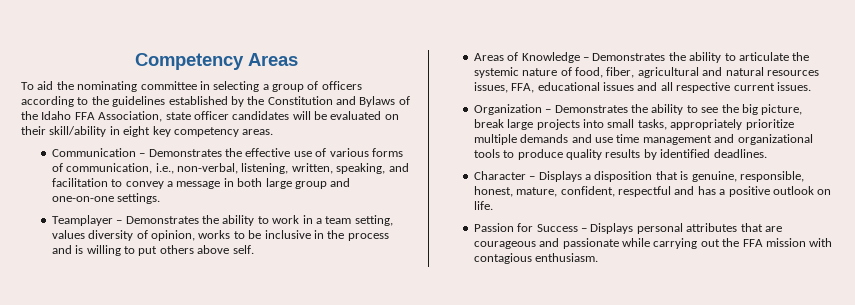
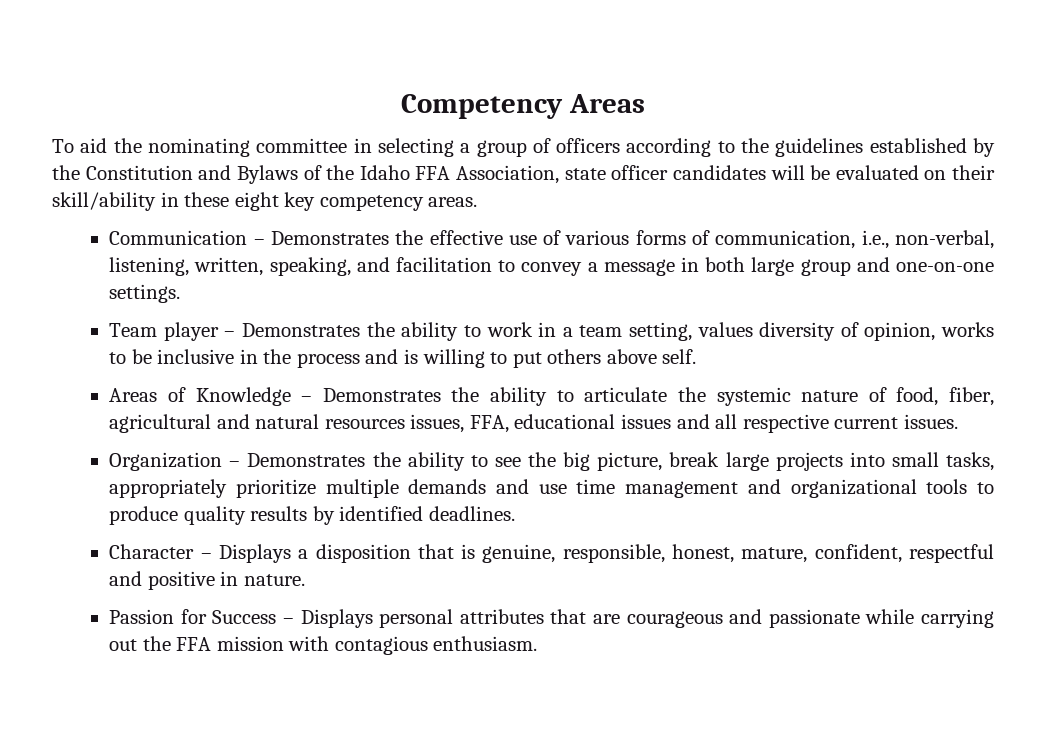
- To aid the nominating committee in selecting a group of officers according to the guidelines established by the Constitution and Bylaws of the Idaho FFA Association, state officer candidates will be evaluated on their skill/ability in eight key competency areas.
+ To aid the nominating committee in selecting a group of officers according to the guidelines established by the Constitution and Bylaws of the Idaho FFA Association, state officer candidates will be evaluated on their skill/ability in these eight key competency areas.
- Teamplayer – Demonstrates the ability to work in a team setting, values diversity of opinion, works to be inclusive in the process and is willing to put others above self.
+ Team player – Demonstrates the ability to work in a team setting, values diversity of opinion, works to be inclusive in the process and is willing to put others above self.
- Character – Displays a disposition that is genuine, responsible, honest, mature, confident, respectful and has a positive outlook on life.
+ Character – Displays a disposition that is genuine, responsible, honest, mature, confident, respectful and positive in nature.

